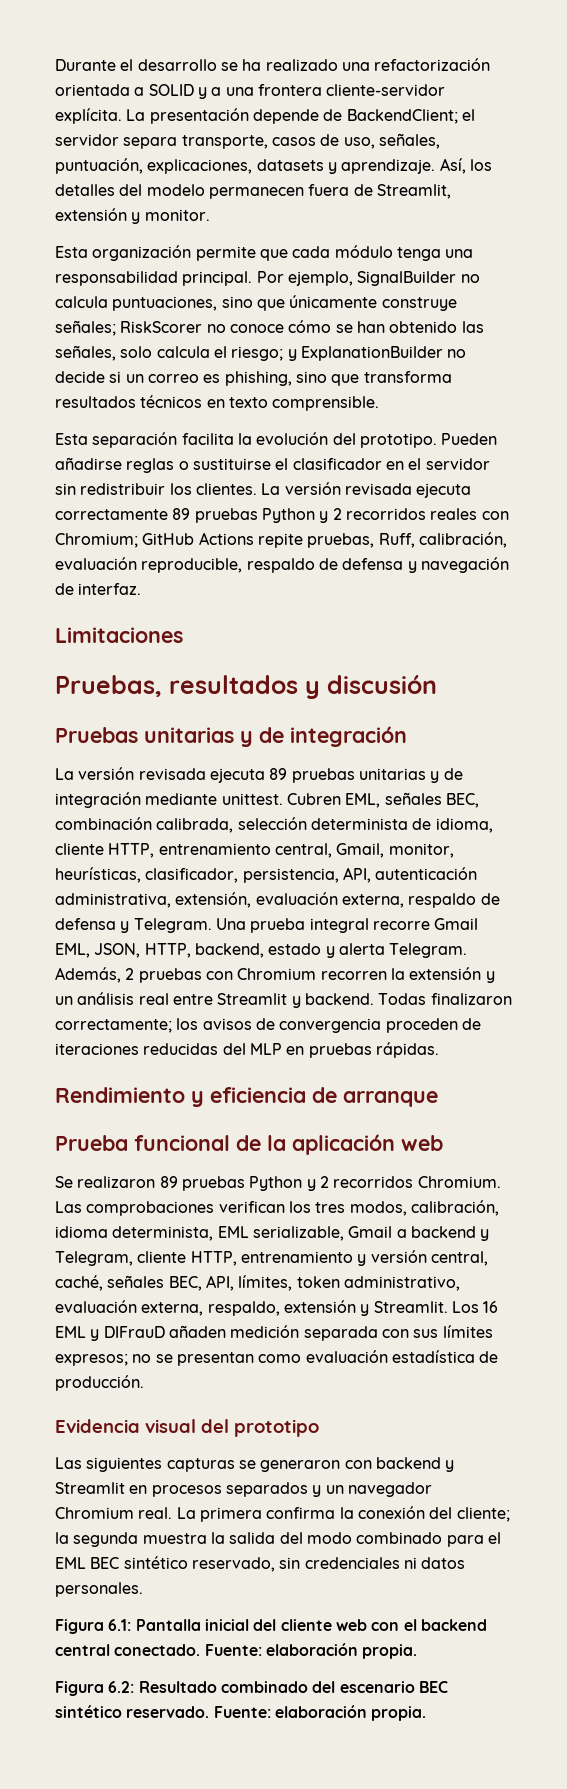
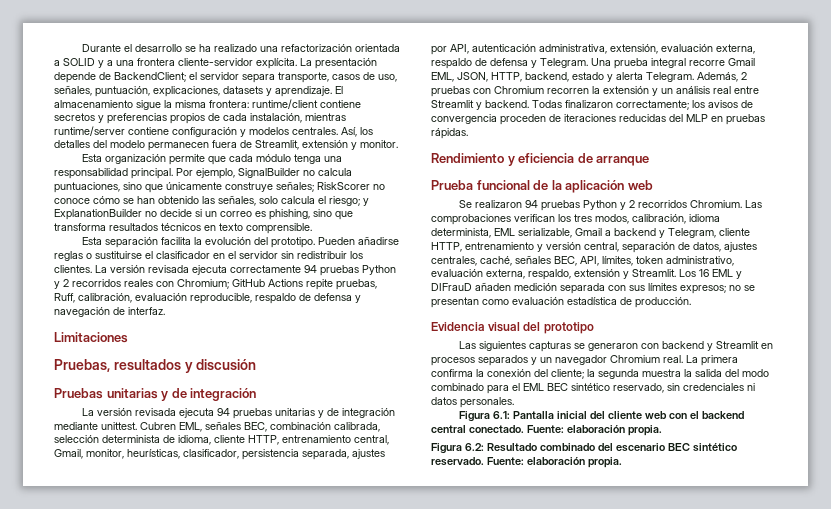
+ El almacenamiento sigue la misma frontera: runtime/client contiene secretos y preferencias propios de cada instalación, mientras runtime/server contiene configuración y modelos centrales.
- La versión revisada ejecuta correctamente 89 pruebas Python y 2 recorridos reales con Chromium; GitHub Actions repite pruebas, Ruff, calibración, evaluación reproducible, respaldo de defensa y navegación de interfaz.
+ La versión revisada ejecuta correctamente 94 pruebas Python y 2 recorridos reales con Chromium; GitHub Actions repite pruebas, Ruff, calibración, evaluación reproducible, respaldo de defensa y navegación de interfaz.
- La versión revisada ejecuta 89 pruebas unitarias y de integración mediante unittest.
+ La versión revisada ejecuta 94 pruebas unitarias y de integración mediante unittest.
- Cubren EML, señales BEC, combinación calibrada, selección determinista de idioma, cliente HTTP, entrenamiento central, Gmail, monitor, heurísticas, clasificador, persistencia, API, autenticación administrativa, extensión, evaluación externa, respaldo de defensa y Telegram.
+ Cubren EML, señales BEC, combinación calibrada, selección determinista de idioma, cliente HTTP, entrenamiento central, Gmail, monitor, heurísticas, clasificador, persistencia separada, ajustes por API, autenticación administrativa, extensión, evaluación externa, respaldo de defensa y Telegram.
- Se realizaron 89 pruebas Python y 2 recorridos Chromium.
+ Se realizaron 94 pruebas Python y 2 recorridos Chromium.
- Las comprobaciones verifican los tres modos, calibración, idioma determinista, EML serializable, Gmail a backend y Telegram, cliente HTTP, entrenamiento y versión central, caché, señales BEC, API, límites, token administrativo, evaluación externa, respaldo, extensión y Streamlit.
+ Las comprobaciones verifican los tres modos, calibración, idioma determinista, EML serializable, Gmail a backend y Telegram, cliente HTTP, entrenamiento y versión central, separación de datos, ajustes centrales, caché, señales BEC, API, límites, token administrativo, evaluación externa, respaldo, extensión y Streamlit.

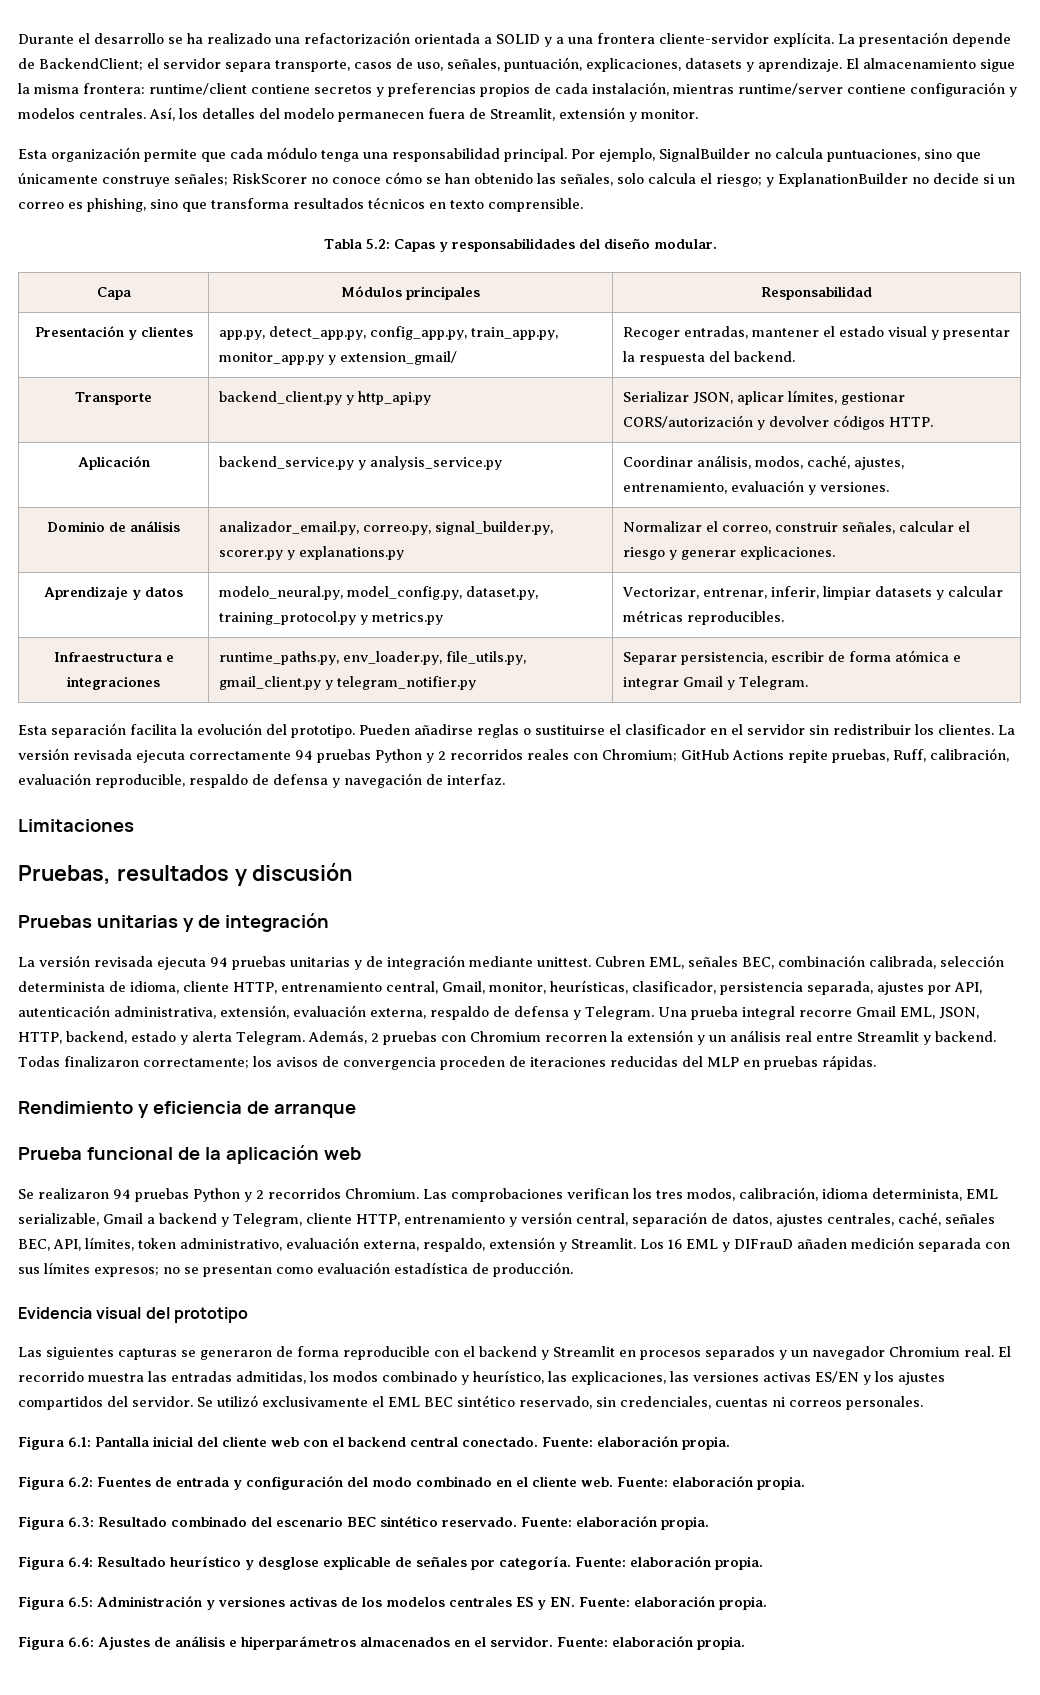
+ Tabla 5.2: Capas y responsabilidades del diseño modular.
+ Capa | Módulos principales | Responsabilidad
+ Presentación y clientes | app.py, detect_app.py, config_app.py, train_app.py, monitor_app.py y extension_gmail/ | Recoger entradas, mantener el estado visual y presentar la respuesta del backend.
+ Transporte | backend_client.py y http_api.py | Serializar JSON, aplicar límites, gestionar CORS/autorización y devolver códigos HTTP.
+ Aplicación | backend_service.py y analysis_service.py | Coordinar análisis, modos, caché, ajustes, entrenamiento, evaluación y versiones.
+ Dominio de análisis | analizador_email.py, correo.py, signal_builder.py, scorer.py y explanations.py | Normalizar el correo, construir señales, calcular el riesgo y generar explicaciones.
+ Aprendizaje y datos | modelo_neural.py, model_config.py, dataset.py, training_protocol.py y metrics.py | Vectorizar, entrenar, inferir, limpiar datasets y calcular métricas reproducibles.
+ Infraestructura e integraciones | runtime_paths.py, env_loader.py, file_utils.py, gmail_client.py y telegram_notifier.py | Separar persistencia, escribir de forma atómica e integrar Gmail y Telegram.
- Las siguientes capturas se generaron con backend y Streamlit en procesos separados y un navegador Chromium real.
+ Las siguientes capturas se generaron de forma reproducible con el backend y Streamlit en procesos separados y un navegador Chromium real.
- La primera confirma la conexión del cliente; la segunda muestra la salida del modo combinado para el EML BEC sintético reservado, sin credenciales ni datos personales.
+ El recorrido muestra las entradas admitidas, los modos combinado y heurístico, las explicaciones, las versiones activas ES/EN y los ajustes compartidos del servidor. Se utilizó exclusivamente el EML BEC sintético reservado, sin credenciales, cuentas ni correos personales.
- Figura 6.2: Resultado combinado del escenario BEC sintético reservado.
+ Figura 6.2: Fuentes de entrada y configuración del modo combinado en el cliente web. Fuente: elaboración propia.
+ Figura 6.3: Resultado combinado del escenario BEC sintético reservado.
+ Figura 6.4: Resultado heurístico y desglose explicable de señales por categoría. Fuente: elaboración propia.
+ Figura 6.5: Administración y versiones activas de los modelos centrales ES y EN. Fuente: elaboración propia.
+ Figura 6.6: Ajustes de análisis e hiperparámetros almacenados en el servidor. Fuente: elaboración propia.

